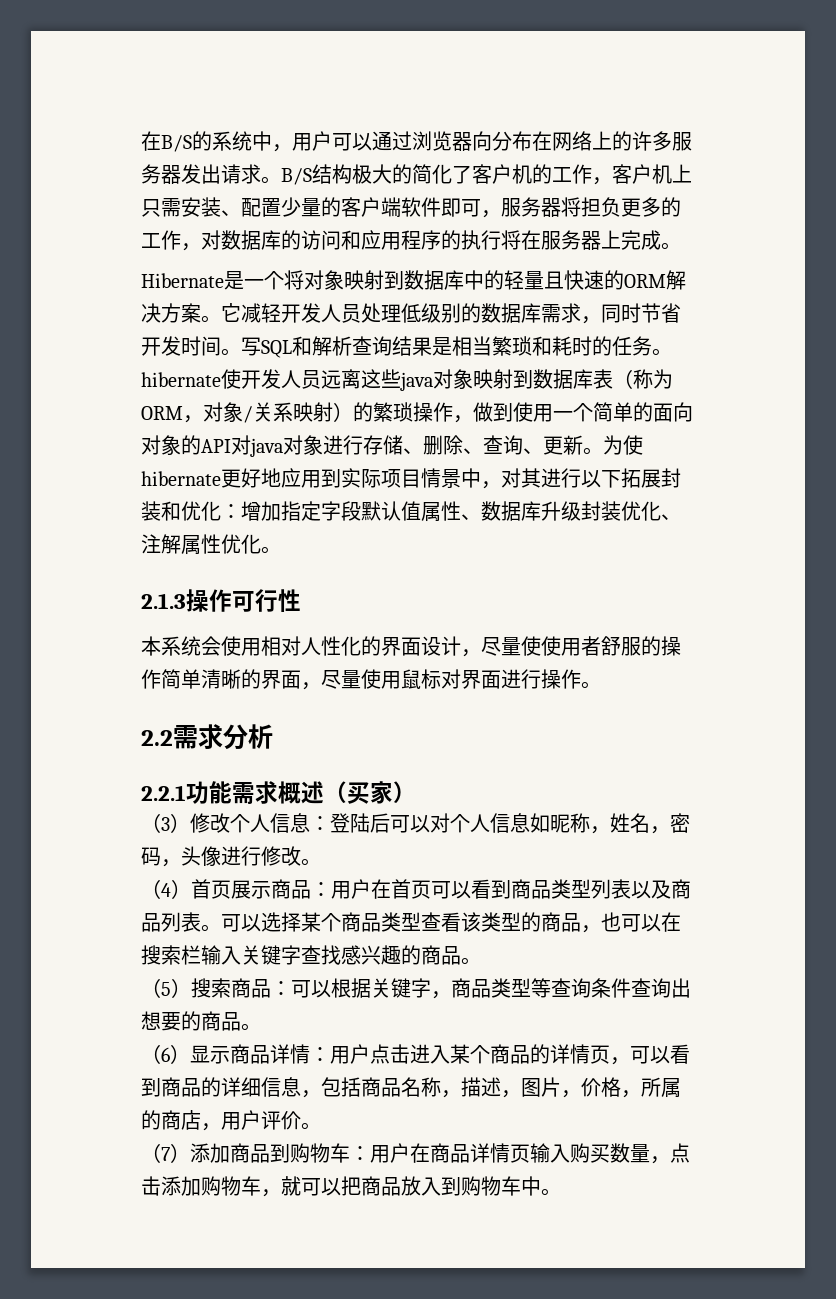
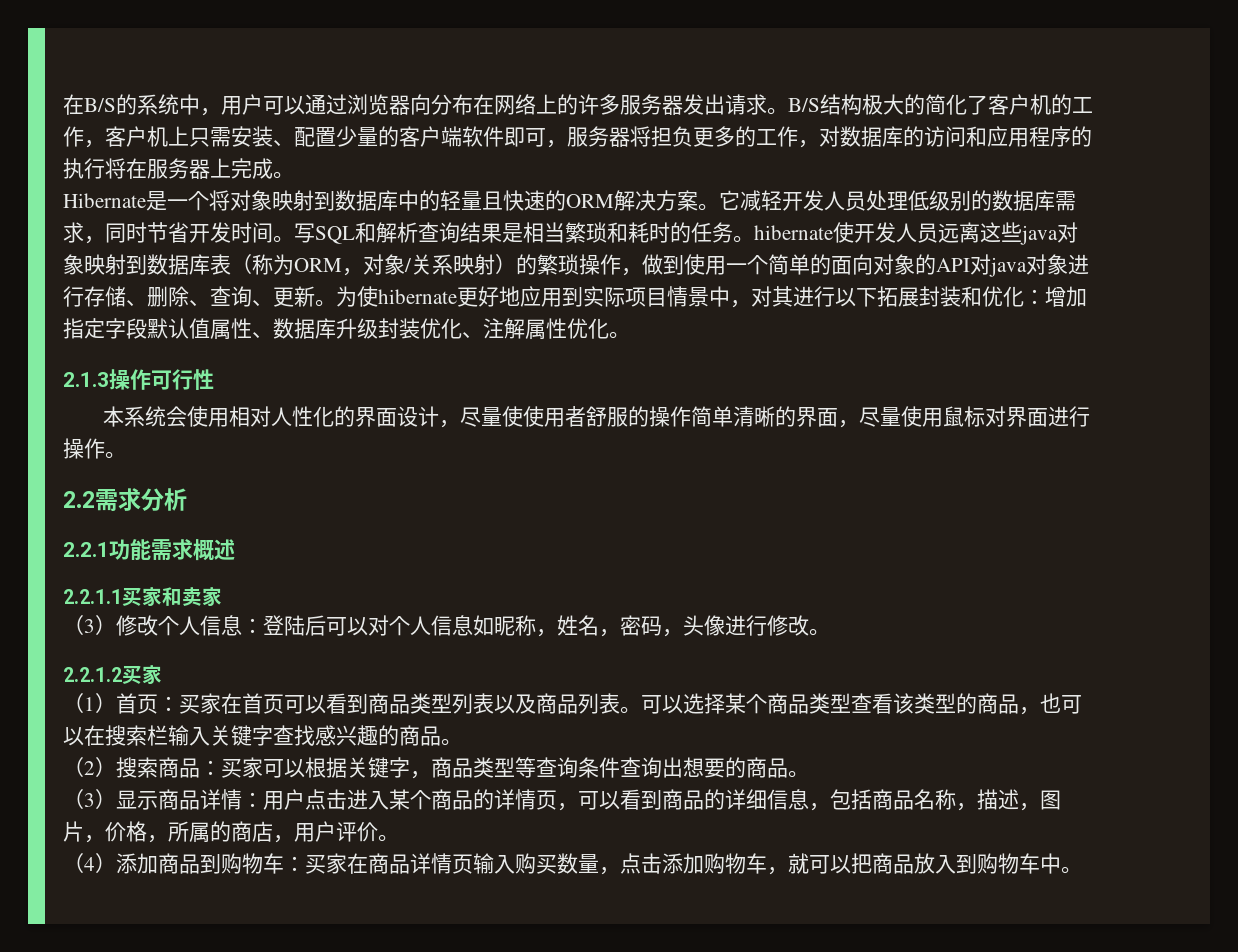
- 2.2.1功能需求概述（买家）
+ 2.2.1功能需求概述
+ 2.2.1.1买家和卖家
- （4）首页展示商品：用户在首页可以看到商品类型列表以及商品列表。
+ 2.2.1.2买家
+ （1）首页：买家在首页可以看到商品类型列表以及商品列表。
- （5）搜索商品：可以根据关键字，商品类型等查询条件查询出想要的商品。
+ （2）搜索商品：买家可以根据关键字，商品类型等查询条件查询出想要的商品。
- （6）显示商品详情：用户点击进入某个商品的详情页，可以看到商品的详细信息，包括商品名称，描述，图片，价格，所属的商店，用户评价。
+ （3）显示商品详情：用户点击进入某个商品的详情页，可以看到商品的详细信息，包括商品名称，描述，图片，价格，所属的商店，用户评价。
- （7）添加商品到购物车：用户在商品详情页输入购买数量，点击添加购物车，就可以把商品放入到购物车中。
+ （4）添加商品到购物车：买家在商品详情页输入购买数量，点击添加购物车，就可以把商品放入到购物车中。

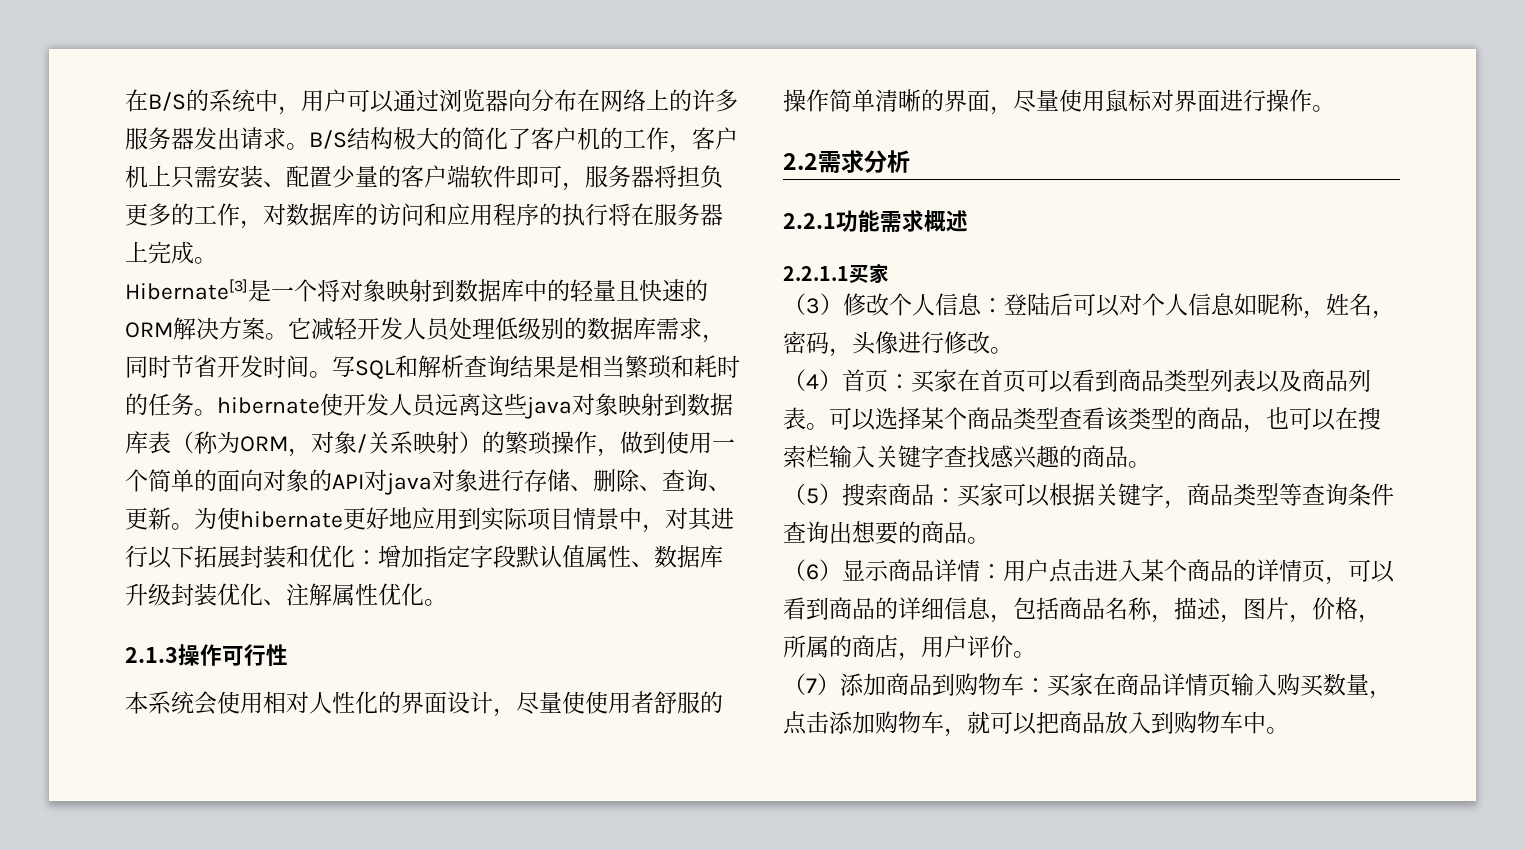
- Hibernate是一个将对象映射到数据库中的轻量且快速的ORM解决方案。
+ Hibernate[3]是一个将对象映射到数据库中的轻量且快速的ORM解决方案。
- 2.2.1.1买家和卖家
+ 2.2.1.1买家
- 2.2.1.2买家
- （1）首页：买家在首页可以看到商品类型列表以及商品列表。
+ （4）首页：买家在首页可以看到商品类型列表以及商品列表。
- （2）搜索商品：买家可以根据关键字，商品类型等查询条件查询出想要的商品。
+ （5）搜索商品：买家可以根据关键字，商品类型等查询条件查询出想要的商品。
- （3）显示商品详情：用户点击进入某个商品的详情页，可以看到商品的详细信息，包括商品名称，描述，图片，价格，所属的商店，用户评价。
+ （6）显示商品详情：用户点击进入某个商品的详情页，可以看到商品的详细信息，包括商品名称，描述，图片，价格，所属的商店，用户评价。
- （4）添加商品到购物车：买家在商品详情页输入购买数量，点击添加购物车，就可以把商品放入到购物车中。
+ （7）添加商品到购物车：买家在商品详情页输入购买数量，点击添加购物车，就可以把商品放入到购物车中。

